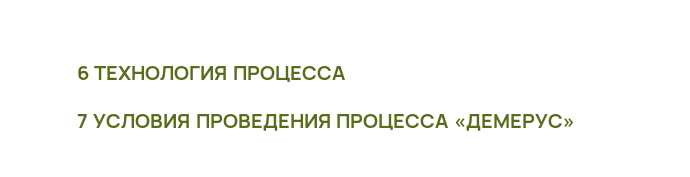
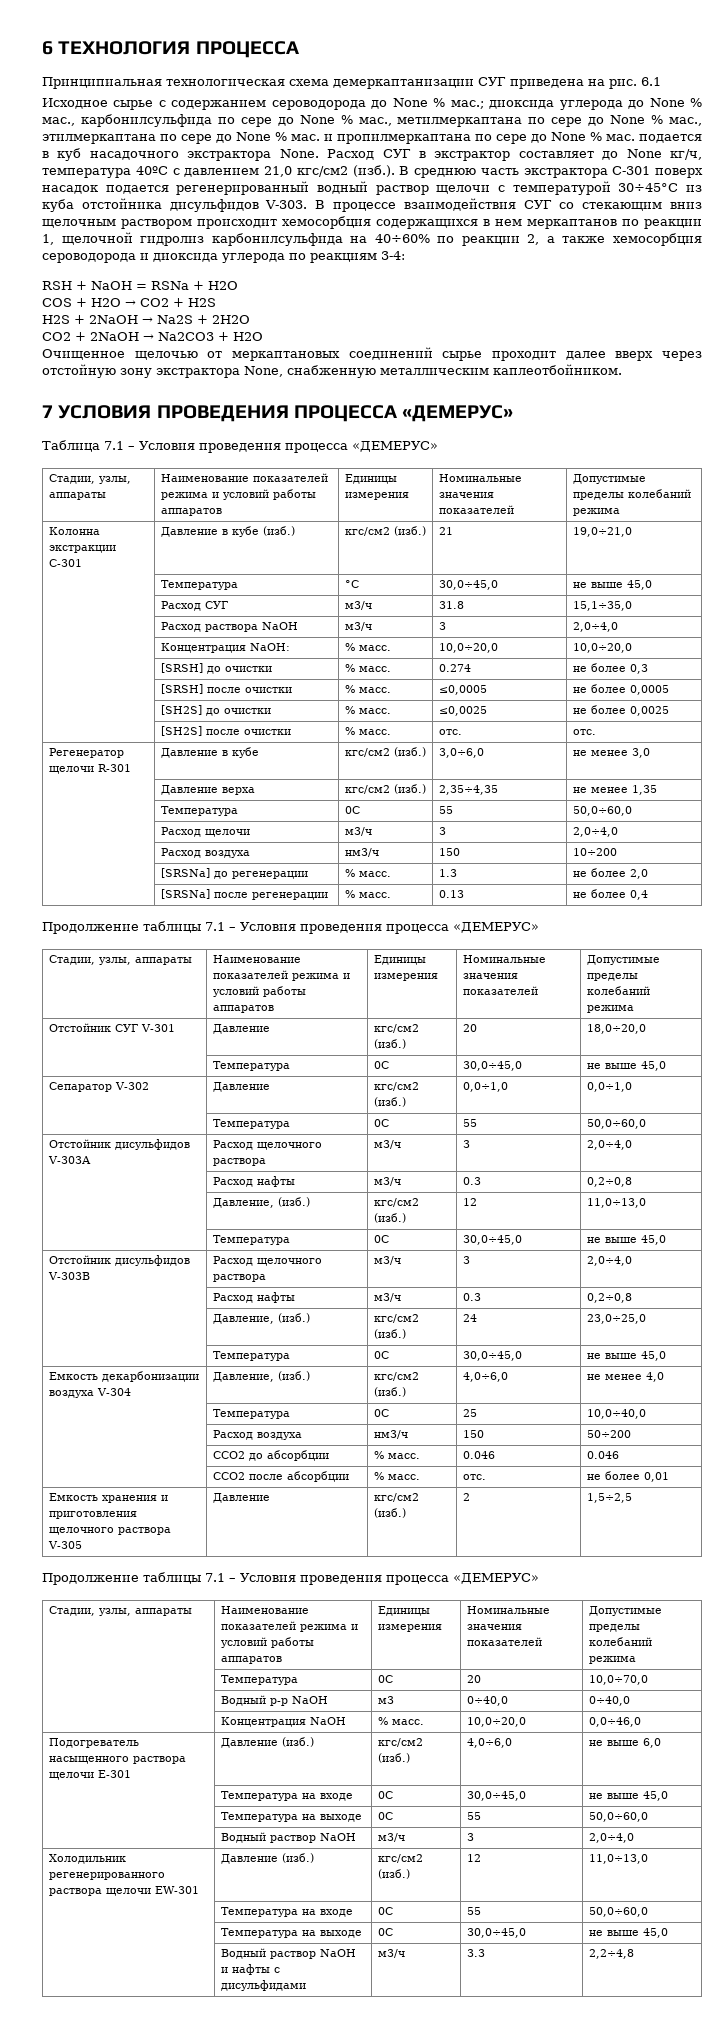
+ Принципиальная технологическая схема демеркаптанизации СУГ приведена на рис. 6.1
+ Исходное сырье с содержанием сероводорода до None % мас.; диоксида углерода до None % мас., карбонилсульфида по сере до None % мас., метилмеркаптана по сере до None % мас., этилмеркаптана по сере до None % мас. и пропилмеркаптана по сере до None % мас. подается в куб насадочного экстрактора None. Расход СУГ в экстрактор составляет до None кг/ч, температура 40ºС с давлением 21,0 кгс/см2 (изб.). В среднюю часть экстрактора С-301 поверх насадок подается регенерированный водный раствор щелочи с температурой 30÷45°С из куба отстойника дисульфидов V-303. В процессе взаимодействия СУГ со стекающим вниз щелочным раствором происходит хемосорбция содержащихся в нем меркаптанов по реакции 1, щелочной гидролиз карбонилсульфида на 40÷60% по реакции 2, а также хемосорбция сероводорода и диоксида углерода по реакциям 3-4:
+ RSH + NaOH = RSNa + H2O
+ COS + H2O → CO2 + H2S
+ H2S + 2NaOH → Na2S + 2H2O
+ CO2 + 2NaOH → Na2CO3 + H2O
+ Очищенное щелочью от меркаптановых соединений сырье проходит далее вверх через отстойную зону экстрактора None, снабженную металлическим каплеотбойником.
+ Таблица 7.1 – Условия проведения процесса «ДЕМЕРУС»
+ Стадии, узлы, аппараты | Наименование показателей режима и условий работы аппаратов | Единицы измерения | Номинальные значения показателей | Допустимые пределы колебаний режима
+ Колонна экстракции С-301 | Давление в кубе (изб.) | кгс/см2 (изб.) | 21 | 19,0÷21,0
+ | Температура | °С | 30,0÷45,0 | не выше 45,0
+ | Расход СУГ | м3/ч | 31.8 | 15,1÷35,0
+ | Расход раствора NaOH | м3/ч | 3 | 2,0÷4,0
+ | Концентрация NaOH: | % масс. | 10,0÷20,0 | 10,0÷20,0
+ | [SRSH] до очистки | % масс. | 0.274 | не более 0,3
+ | [SRSH] после очистки | % масс. | ≤0,0005 | не более 0,0005
+ | [SН2S] до очистки | % масс. | ≤0,0025 | не более 0,0025
+ | [SН2S] после очистки | % масс. | отс. | отс.
+ Регенератор щелочи R-301 | Давление в кубе | кгс/см2 (изб.) | 3,0÷6,0 | не менее 3,0
+ | Давление верха | кгс/см2 (изб.) | 2,35÷4,35 | не менее 1,35
+ | Температура | 0С | 55 | 50,0÷60,0
+ | Расход щелочи | м3/ч | 3 | 2,0÷4,0
+ | Расход воздуха | нм3/ч | 150 | 10÷200
+ | [SRSNa] до регенерации | % масс. | 1.3 | не более 2,0
+ | [SRSNa] после регенерации | % масс. | 0.13 | не более 0,4
+ Продолжение таблицы 7.1 – Условия проведения процесса «ДЕМЕРУС»
+ Стадии, узлы, аппараты | Наименование показателей режима и условий работы аппаратов | Единицы измерения | Номинальные значения показателей | Допустимые пределы колебаний режима
+ Отстойник СУГ V-301 | Давление | кгс/см2 (изб.) | 20 | 18,0÷20,0
+ | Температура | 0С | 30,0÷45,0 | не выше 45,0
+ Сепаратор V-302 | Давление | кгс/см2 (изб.) | 0,0÷1,0 | 0,0÷1,0
+ | Температура | 0С | 55 | 50,0÷60,0
+ Отстойник дисульфидов V-303А | Расход щелочного раствора | м3/ч | 3 | 2,0÷4,0
+ | Расход нафты | м3/ч | 0.3 | 0,2÷0,8
+ | Давление, (изб.) | кгс/см2 (изб.) | 12 | 11,0÷13,0
+ | Температура | 0С | 30,0÷45,0 | не выше 45,0
+ Отстойник дисульфидов V-303В | Расход щелочного раствора | м3/ч | 3 | 2,0÷4,0
+ | Расход нафты | м3/ч | 0.3 | 0,2÷0,8
+ | Давление, (изб.) | кгс/см2 (изб.) | 24 | 23,0÷25,0
+ | Температура | 0С | 30,0÷45,0 | не выше 45,0
+ Емкость декарбонизации воздуха V-304 | Давление, (изб.) | кгс/см2 (изб.) | 4,0÷6,0 | не менее 4,0
+ | Температура | 0С | 25 | 10,0÷40,0
+ | Расход воздуха | нм3/ч | 150 | 50÷200
+ | ССО2 до абсорбции | % масс. | 0.046 | 0.046
+ | ССО2 после абсорбции | % масс. | отс. | не более 0,01
+ Емкость хранения и приготовления щелочного раствора V-305 | Давление | кгс/см2 (изб.) | 2 | 1,5÷2,5
+ Продолжение таблицы 7.1 – Условия проведения процесса «ДЕМЕРУС»
+ Стадии, узлы, аппараты | Наименование показателей режима и условий работы аппаратов | Единицы измерения | Номинальные значения показателей | Допустимые пределы колебаний режима
+ | Температура | 0С | 20 | 10,0÷70,0
+ | Водный р-р NaОН | м3 | 0÷40,0 | 0÷40,0
+ | Концентрация NaОН | % масс. | 10,0÷20,0 | 0,0÷46,0
+ Подогреватель насыщенного раствора щелочи Е-301 | Давление (изб.) | кгс/см2 (изб.) | 4,0÷6,0 | не выше 6,0
+ | Температура на входе | 0С | 30,0÷45,0 | не выше 45,0
+ | Температура на выходе | 0С | 55 | 50,0÷60,0
+ | Водный раствор NaОН | м3/ч | 3 | 2,0÷4,0
+ Холодильник регенерированного раствора щелочи ЕW-301 | Давление (изб.) | кгс/см2 (изб.) | 12 | 11,0÷13,0
+ | Температура на входе | 0С | 55 | 50,0÷60,0
+ | Температура на выходе | 0С | 30,0÷45,0 | не выше 45,0
+ | Водный раствор NaОН и нафты с дисульфидами | м3/ч | 3.3 | 2,2÷4,8

